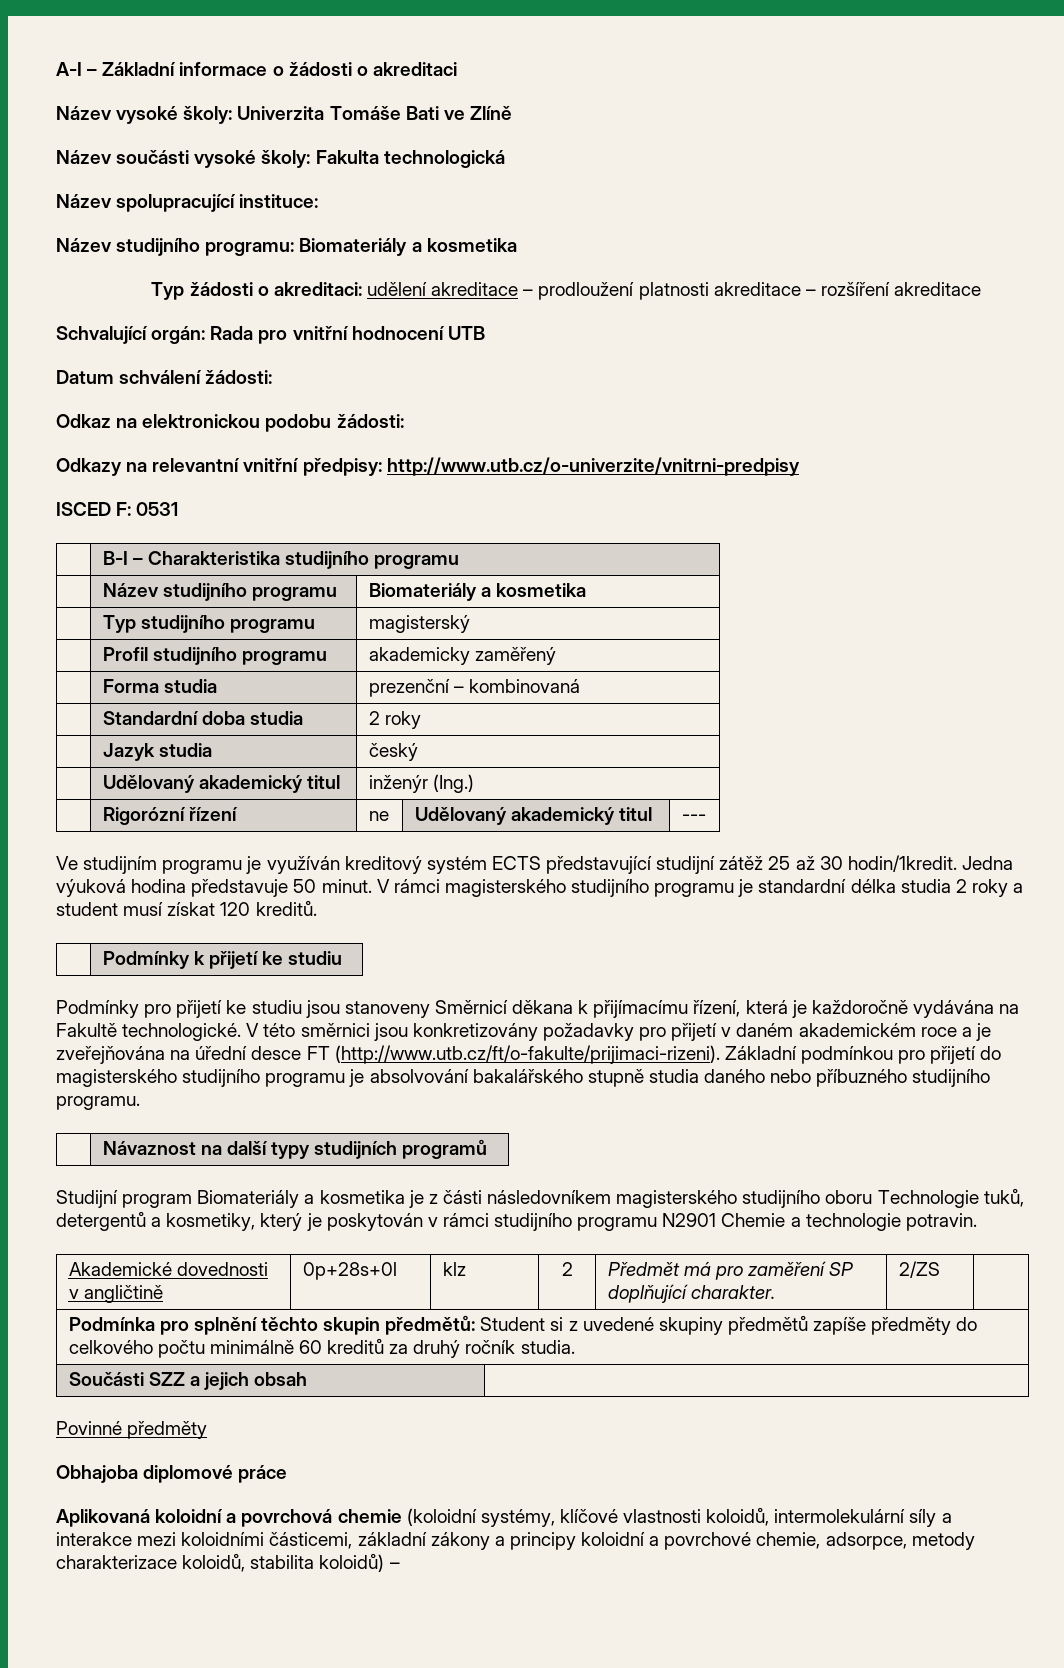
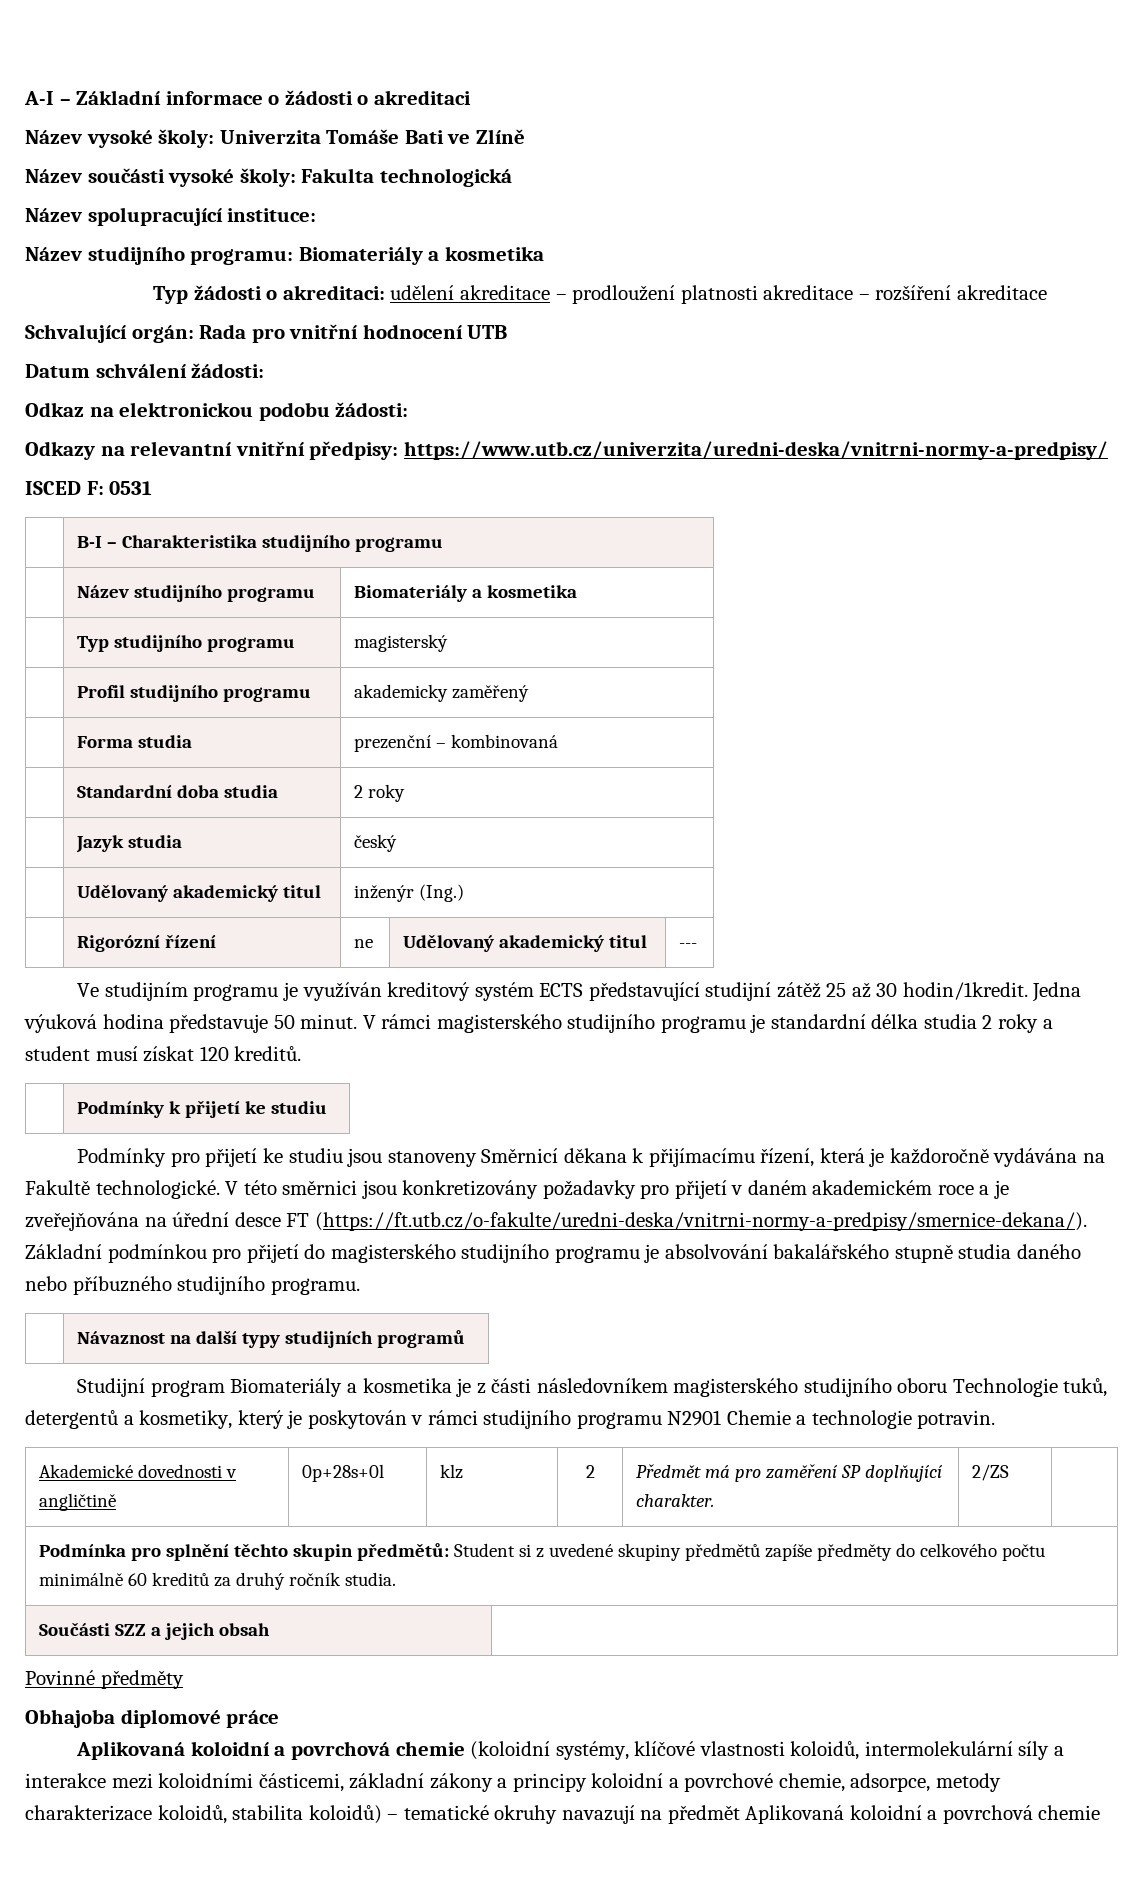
- Odkazy na relevantní vnitřní předpisy: http://www.utb.cz/o-univerzite/vnitrni-predpisy
+ Odkazy na relevantní vnitřní předpisy: https://www.utb.cz/univerzita/uredni-deska/vnitrni-normy-a-predpisy/
- V této směrnici jsou konkretizovány požadavky pro přijetí v daném akademickém roce a je zveřejňována na úřední desce FT (http://www.utb.cz/ft/o-fakulte/prijimaci-rizeni). Základní podmínkou pro přijetí do magisterského studijního programu je absolvování bakalářského stupně studia daného nebo příbuzného studijního programu.
+ V této směrnici jsou konkretizovány požadavky pro přijetí v daném akademickém roce a je zveřejňována na úřední desce FT (https://ft.utb.cz/o-fakulte/uredni-deska/vnitrni-normy-a-predpisy/smernice-dekana/). Základní podmínkou pro přijetí do magisterského studijního programu je absolvování bakalářského stupně studia daného nebo příbuzného studijního programu.
- Aplikovaná koloidní a povrchová chemie (koloidní systémy, klíčové vlastnosti koloidů, intermolekulární síly a interakce mezi koloidními částicemi, základní zákony a principy koloidní a povrchové chemie, adsorpce, metody charakterizace koloidů, stabilita koloidů) –
+ Aplikovaná koloidní a povrchová chemie (koloidní systémy, klíčové vlastnosti koloidů, intermolekulární síly a interakce mezi koloidními částicemi, základní zákony a principy koloidní a povrchové chemie, adsorpce, metody charakterizace koloidů, stabilita koloidů) – tematické okruhy navazují na předmět Aplikovaná koloidní a povrchová chemie

